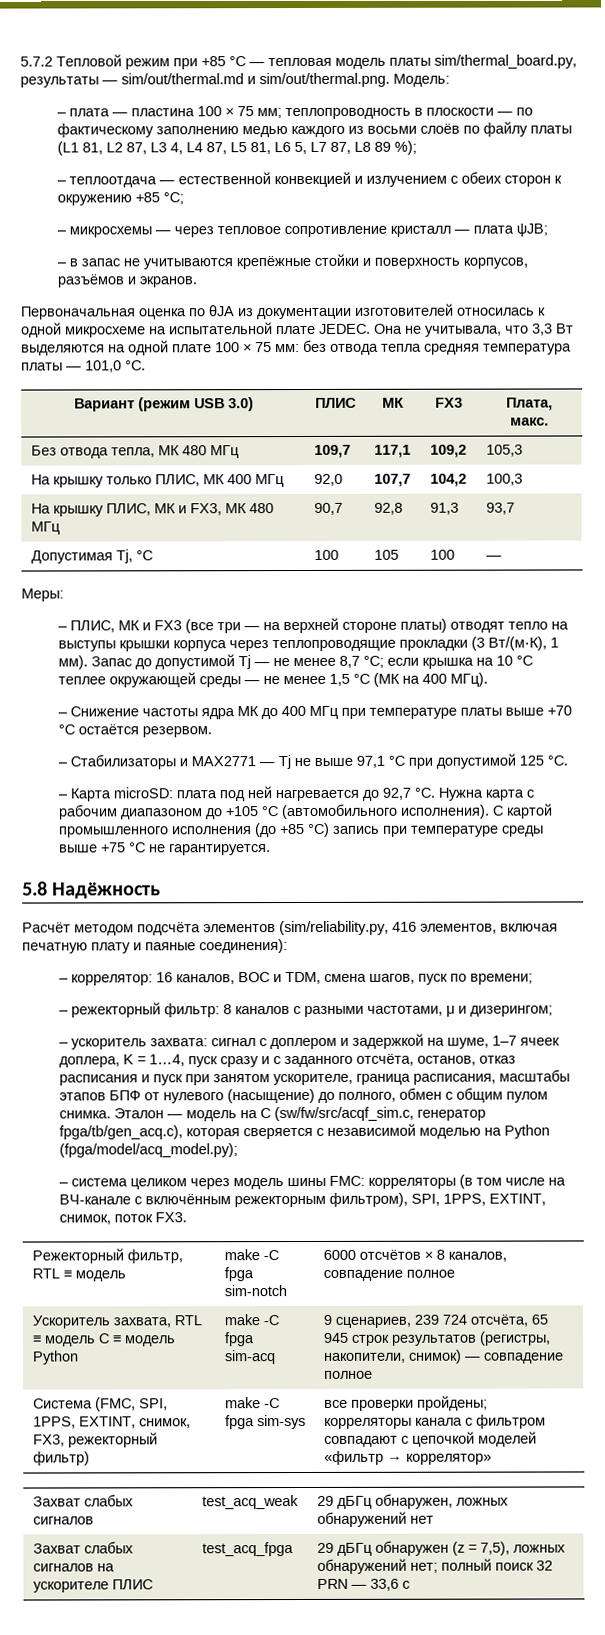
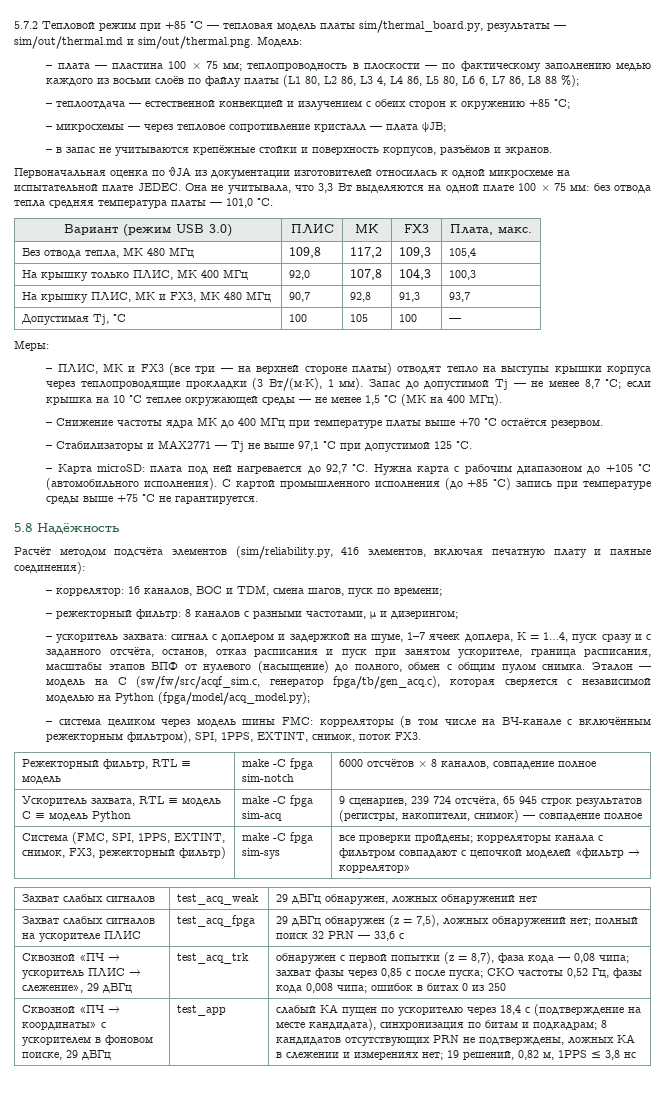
- – плата — пластина 100 × 75 мм; теплопроводность в плоскости — по фактическому заполнению медью каждого из восьми слоёв по файлу платы (L1 81, L2 87, L3 4, L4 87, L5 81, L6 5, L7 87, L8 89 %);
+ – плата — пластина 100 × 75 мм; теплопроводность в плоскости — по фактическому заполнению медью каждого из восьми слоёв по файлу платы (L1 80, L2 86, L3 4, L4 86, L5 80, L6 6, L7 86, L8 88 %);
- Без отвода тепла, МК 480 МГц | 109,7 | 117,1 | 109,2 | 105,3
+ Без отвода тепла, МК 480 МГц | 109,8 | 117,2 | 109,3 | 105,4
- На крышку только ПЛИС, МК 400 МГц | 92,0 | 107,7 | 104,2 | 100,3
+ На крышку только ПЛИС, МК 400 МГц | 92,0 | 107,8 | 104,3 | 100,3
+ Сквозной «ПЧ → ускоритель ПЛИС → слежение», 29 дБГц | test_acq_trk | обнаружен с первой попытки (z = 8,7), фаза кода — 0,08 чипа; захват фазы через 0,85 с после пуска; СКО частоты 0,52 Гц, фазы кода 0,008 чипа; ошибок в битах 0 из 250
+ Сквозной «ПЧ → координаты» с ускорителем в фоновом поиске, 29 дБГц | test_app | слабый КА пущен по ускорителю через 18,4 с (подтверждение на месте кандидата), синхронизация по битам и подкадрам; 8 кандидатов отсутствующих PRN не подтверждены, ложных КА в слежении и измерениях нет; 19 решений, 0,82 м, 1PPS ≤ 3,8 нс

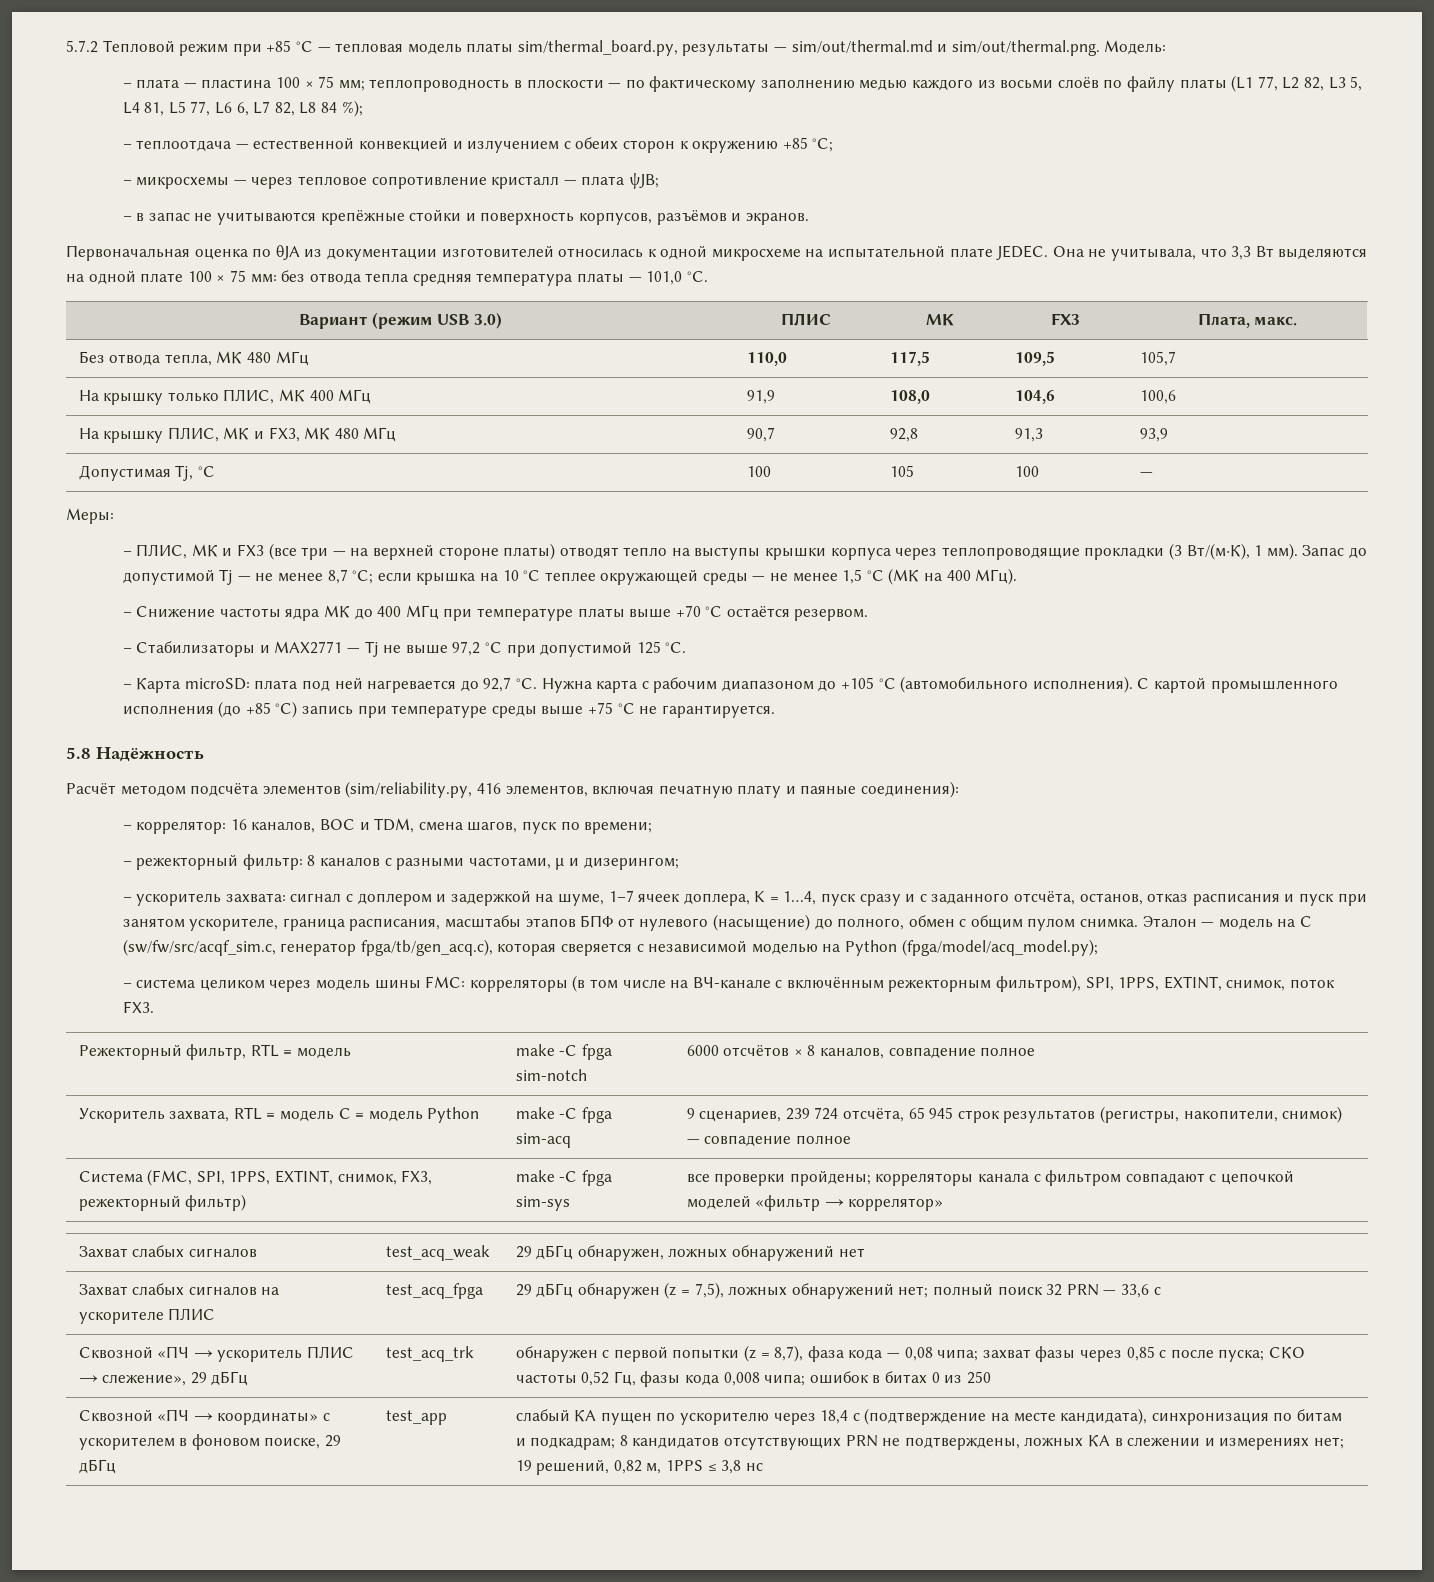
- – плата — пластина 100 × 75 мм; теплопроводность в плоскости — по фактическому заполнению медью каждого из восьми слоёв по файлу платы (L1 80, L2 86, L3 4, L4 86, L5 80, L6 6, L7 86, L8 88 %);
+ – плата — пластина 100 × 75 мм; теплопроводность в плоскости — по фактическому заполнению медью каждого из восьми слоёв по файлу платы (L1 77, L2 82, L3 5, L4 81, L5 77, L6 6, L7 82, L8 84 %);
- Без отвода тепла, МК 480 МГц | 109,8 | 117,2 | 109,3 | 105,4
+ Без отвода тепла, МК 480 МГц | 110,0 | 117,5 | 109,5 | 105,7
- На крышку только ПЛИС, МК 400 МГц | 92,0 | 107,8 | 104,3 | 100,3
+ На крышку только ПЛИС, МК 400 МГц | 91,9 | 108,0 | 104,6 | 100,6
- На крышку ПЛИС, МК и FX3, МК 480 МГц | 90,7 | 92,8 | 91,3 | 93,7
+ На крышку ПЛИС, МК и FX3, МК 480 МГц | 90,7 | 92,8 | 91,3 | 93,9
- – Стабилизаторы и MAX2771 — Tj не выше 97,1 °С при допустимой 125 °С.
+ – Стабилизаторы и MAX2771 — Tj не выше 97,2 °С при допустимой 125 °С.

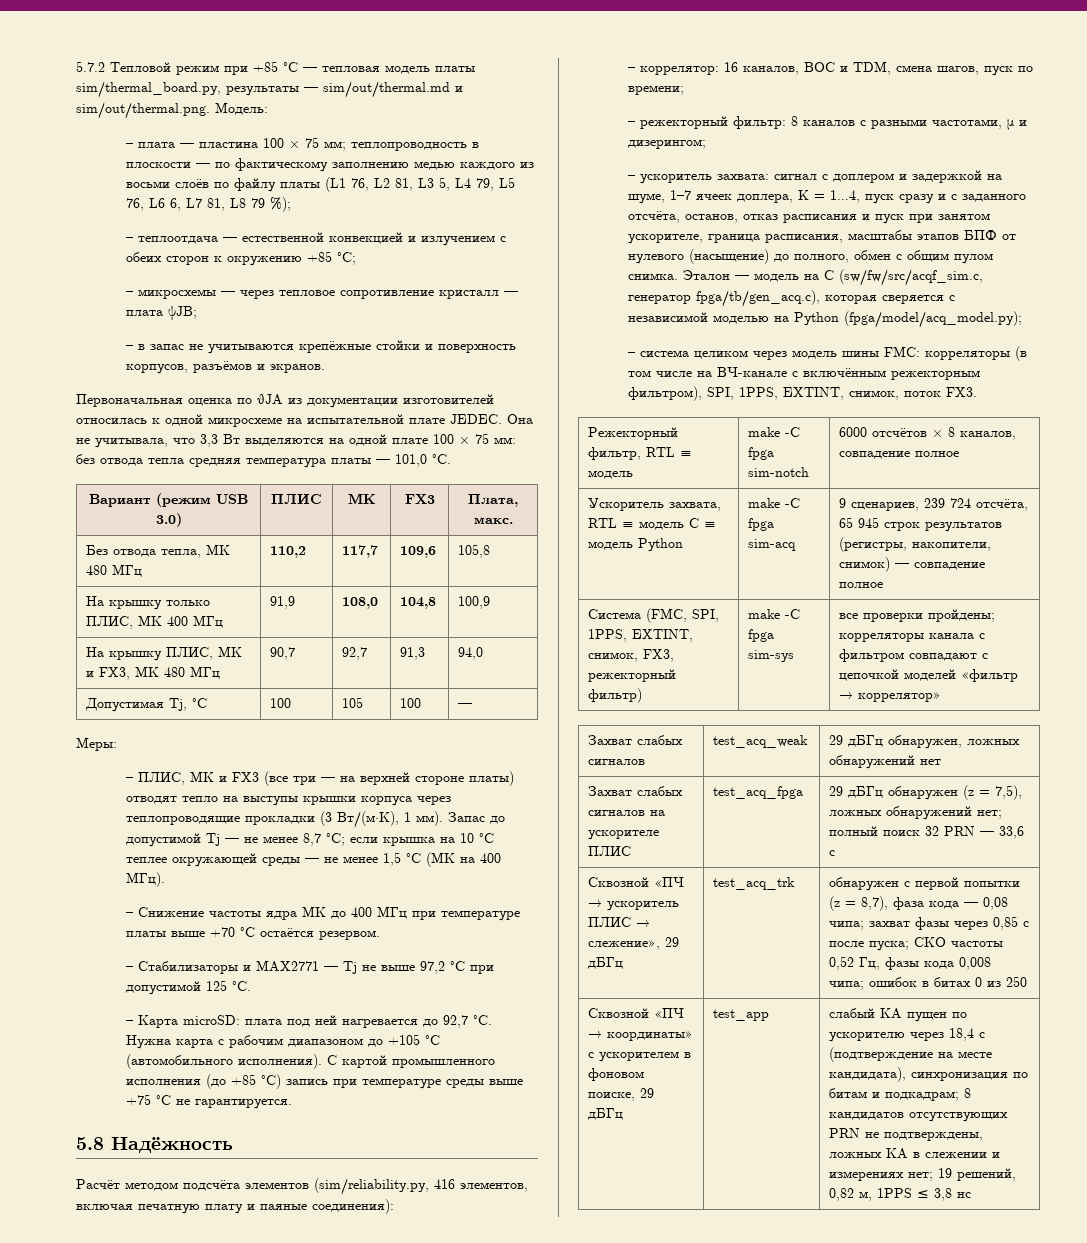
- – плата — пластина 100 × 75 мм; теплопроводность в плоскости — по фактическому заполнению медью каждого из восьми слоёв по файлу платы (L1 77, L2 82, L3 5, L4 81, L5 77, L6 6, L7 82, L8 84 %);
+ – плата — пластина 100 × 75 мм; теплопроводность в плоскости — по фактическому заполнению медью каждого из восьми слоёв по файлу платы (L1 76, L2 81, L3 5, L4 79, L5 76, L6 6, L7 81, L8 79 %);
- Без отвода тепла, МК 480 МГц | 110,0 | 117,5 | 109,5 | 105,7
+ Без отвода тепла, МК 480 МГц | 110,2 | 117,7 | 109,6 | 105,8
- На крышку только ПЛИС, МК 400 МГц | 91,9 | 108,0 | 104,6 | 100,6
+ На крышку только ПЛИС, МК 400 МГц | 91,9 | 108,0 | 104,8 | 100,9
- На крышку ПЛИС, МК и FX3, МК 480 МГц | 90,7 | 92,8 | 91,3 | 93,9
+ На крышку ПЛИС, МК и FX3, МК 480 МГц | 90,7 | 92,7 | 91,3 | 94,0

